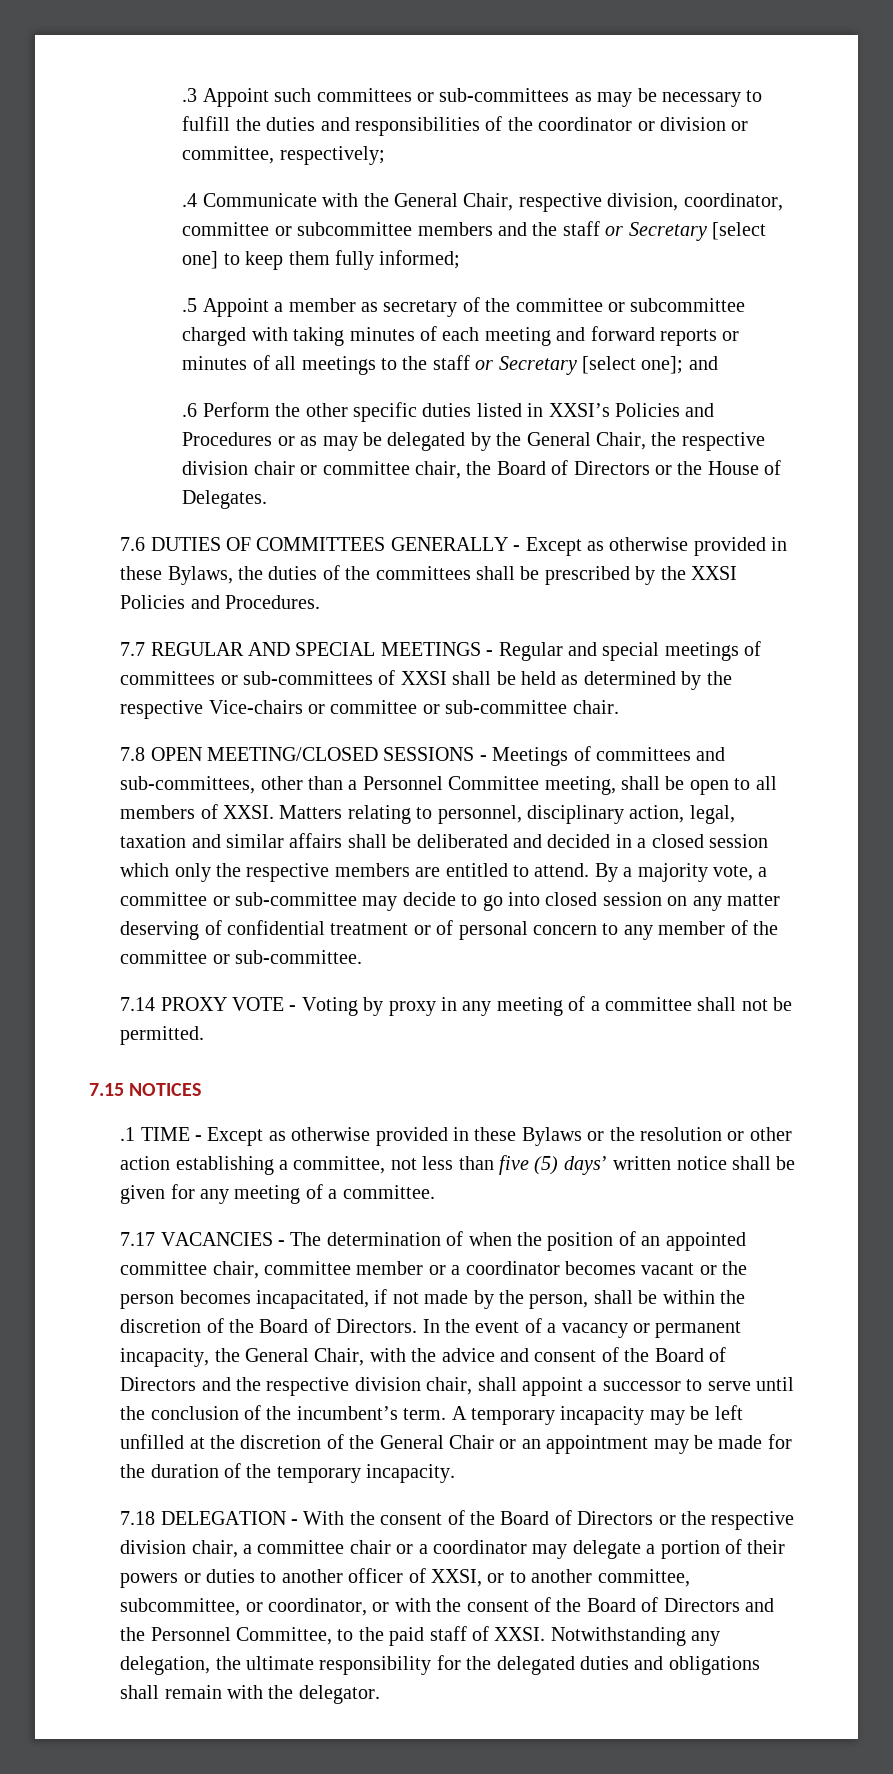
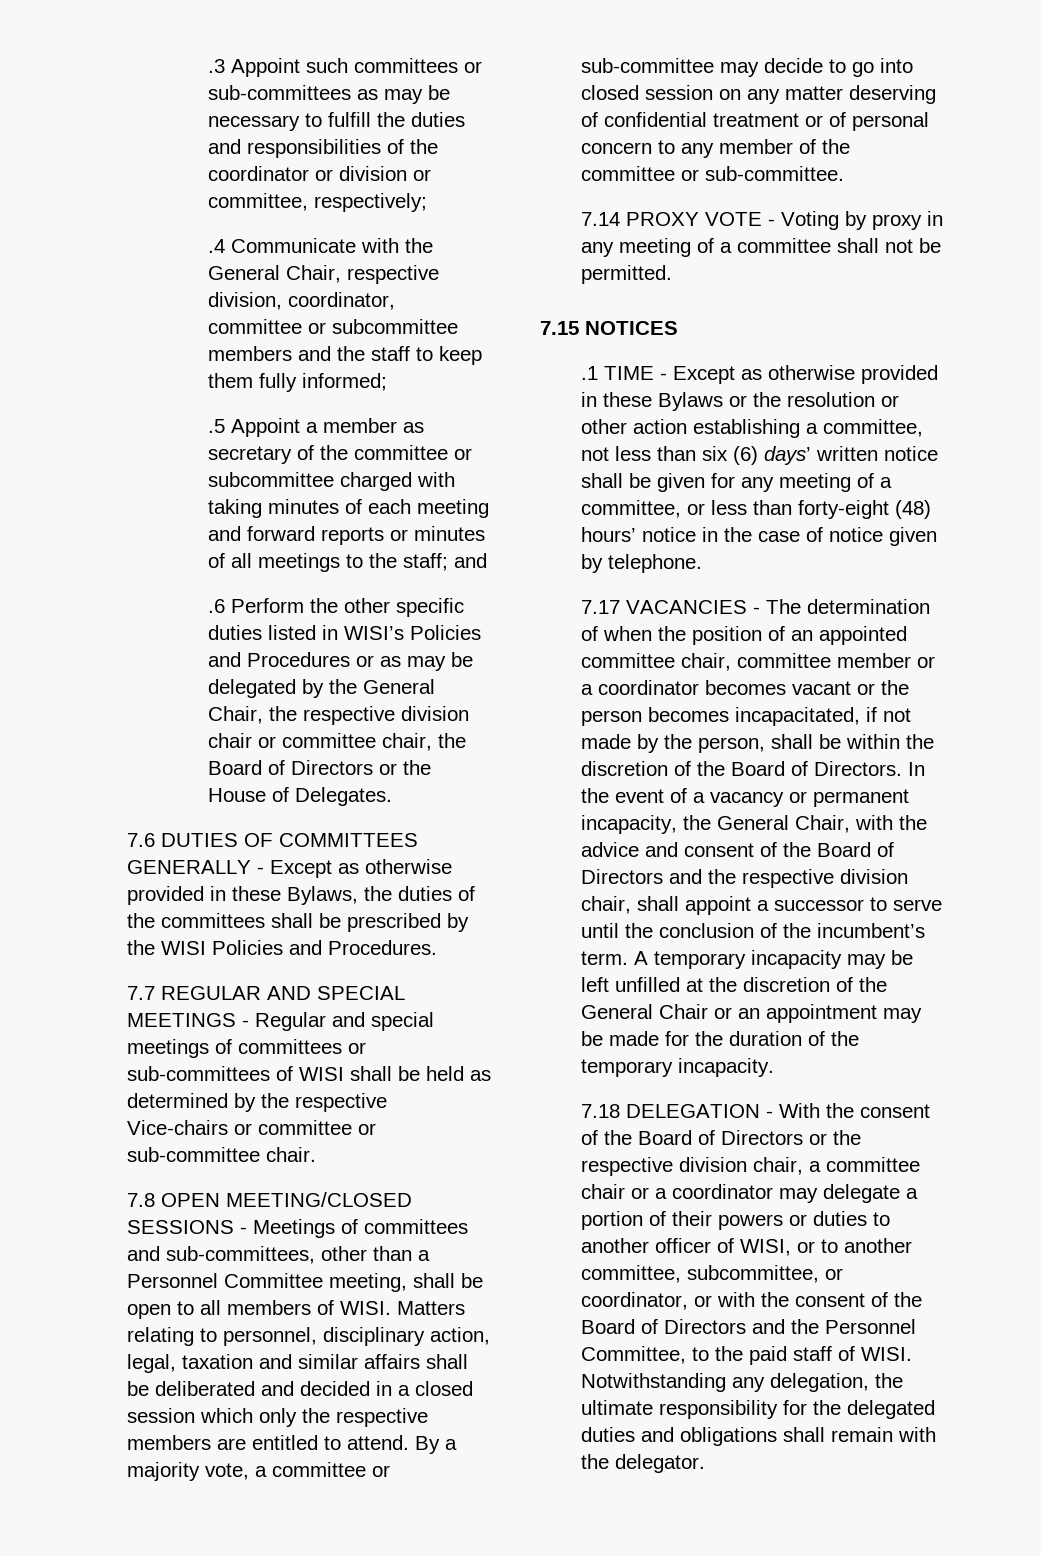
- .4 Communicate with the General Chair, respective division, coordinator, committee or subcommittee members and the staff or Secretary [select one] to keep them fully informed;
+ .4 Communicate with the General Chair, respective division, coordinator, committee or subcommittee members and the staff to keep them fully informed;
- .5 Appoint a member as secretary of the committee or subcommittee charged with taking minutes of each meeting and forward reports or minutes of all meetings to the staff or Secretary [select one]; and
+ .5 Appoint a member as secretary of the committee or subcommittee charged with taking minutes of each meeting and forward reports or minutes of all meetings to the staff; and
- .6 Perform the other specific duties listed in XXSI’s Policies and Procedures or as may be delegated by the General Chair, the respective division chair or committee chair, the Board of Directors or the House of Delegates.
+ .6 Perform the other specific duties listed in WISI’s Policies and Procedures or as may be delegated by the General Chair, the respective division chair or committee chair, the Board of Directors or the House of Delegates.
- 7.6 DUTIES OF COMMITTEES GENERALLY - Except as otherwise provided in these Bylaws, the duties of the committees shall be prescribed by the XXSI Policies and Procedures.
+ 7.6 DUTIES OF COMMITTEES GENERALLY - Except as otherwise provided in these Bylaws, the duties of the committees shall be prescribed by the WISI Policies and Procedures.
- 7.7 REGULAR AND SPECIAL MEETINGS - Regular and special meetings of committees or sub-committees of XXSI shall be held as determined by the respective Vice-chairs or committee or sub-committee chair.
+ 7.7 REGULAR AND SPECIAL MEETINGS - Regular and special meetings of committees or sub-committees of WISI shall be held as determined by the respective Vice-chairs or committee or sub-committee chair.
- 7.8 OPEN MEETING/CLOSED SESSIONS - Meetings of committees and sub-committees, other than a Personnel Committee meeting, shall be open to all members of XXSI.
+ 7.8 OPEN MEETING/CLOSED SESSIONS - Meetings of committees and sub-committees, other than a Personnel Committee meeting, shall be open to all members of WISI.
- .1 TIME - Except as otherwise provided in these Bylaws or the resolution or other action establishing a committee, not less than five (5) days’ written notice shall be given for any meeting of a committee.
+ .1 TIME - Except as otherwise provided in these Bylaws or the resolution or other action establishing a committee, not less than six (6) days’ written notice shall be given for any meeting of a committee, or less than forty-eight (48) hours’ notice in the case of notice given by telephone.
- 7.18 DELEGATION - With the consent of the Board of Directors or the respective division chair, a committee chair or a coordinator may delegate a portion of their powers or duties to another officer of XXSI, or to another committee, subcommittee, or coordinator, or with the consent of the Board of Directors and the Personnel Committee, to the paid staff of XXSI.
+ 7.18 DELEGATION - With the consent of the Board of Directors or the respective division chair, a committee chair or a coordinator may delegate a portion of their powers or duties to another officer of WISI, or to another committee, subcommittee, or coordinator, or with the consent of the Board of Directors and the Personnel Committee, to the paid staff of WISI.

